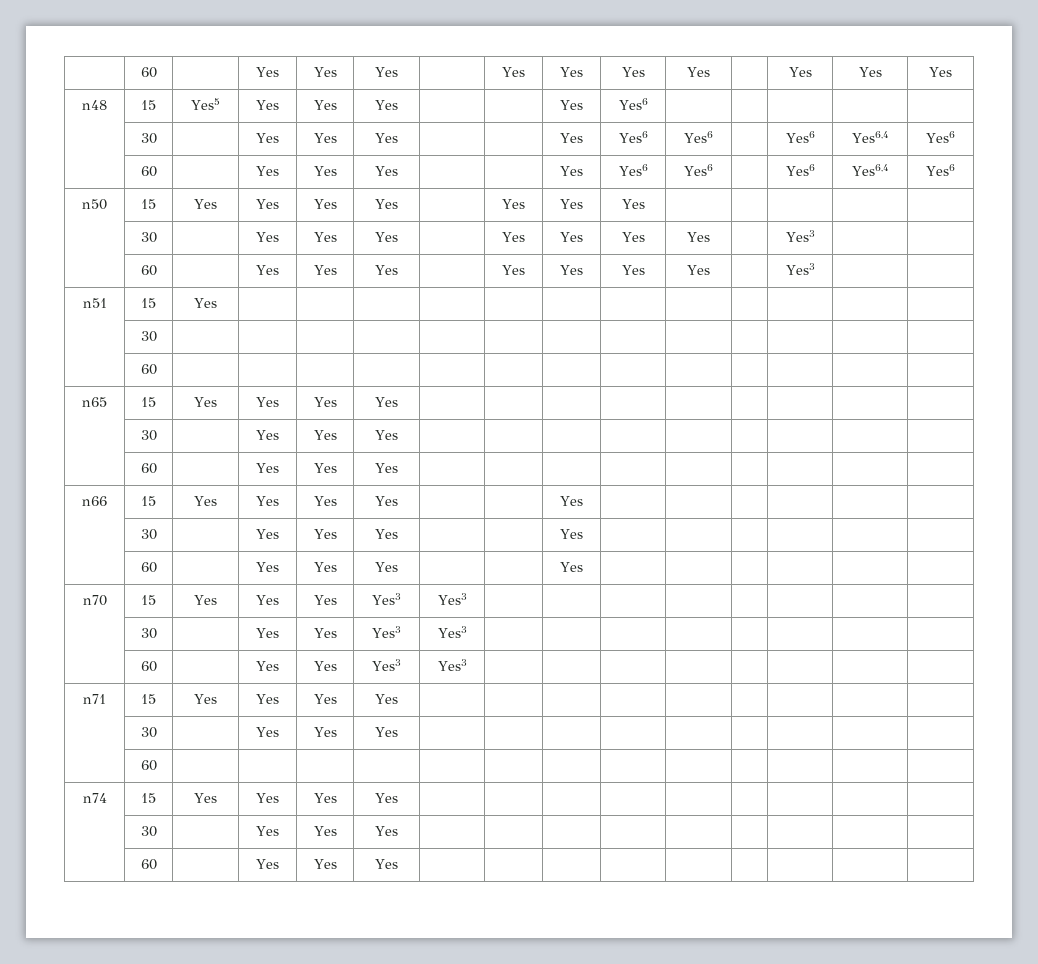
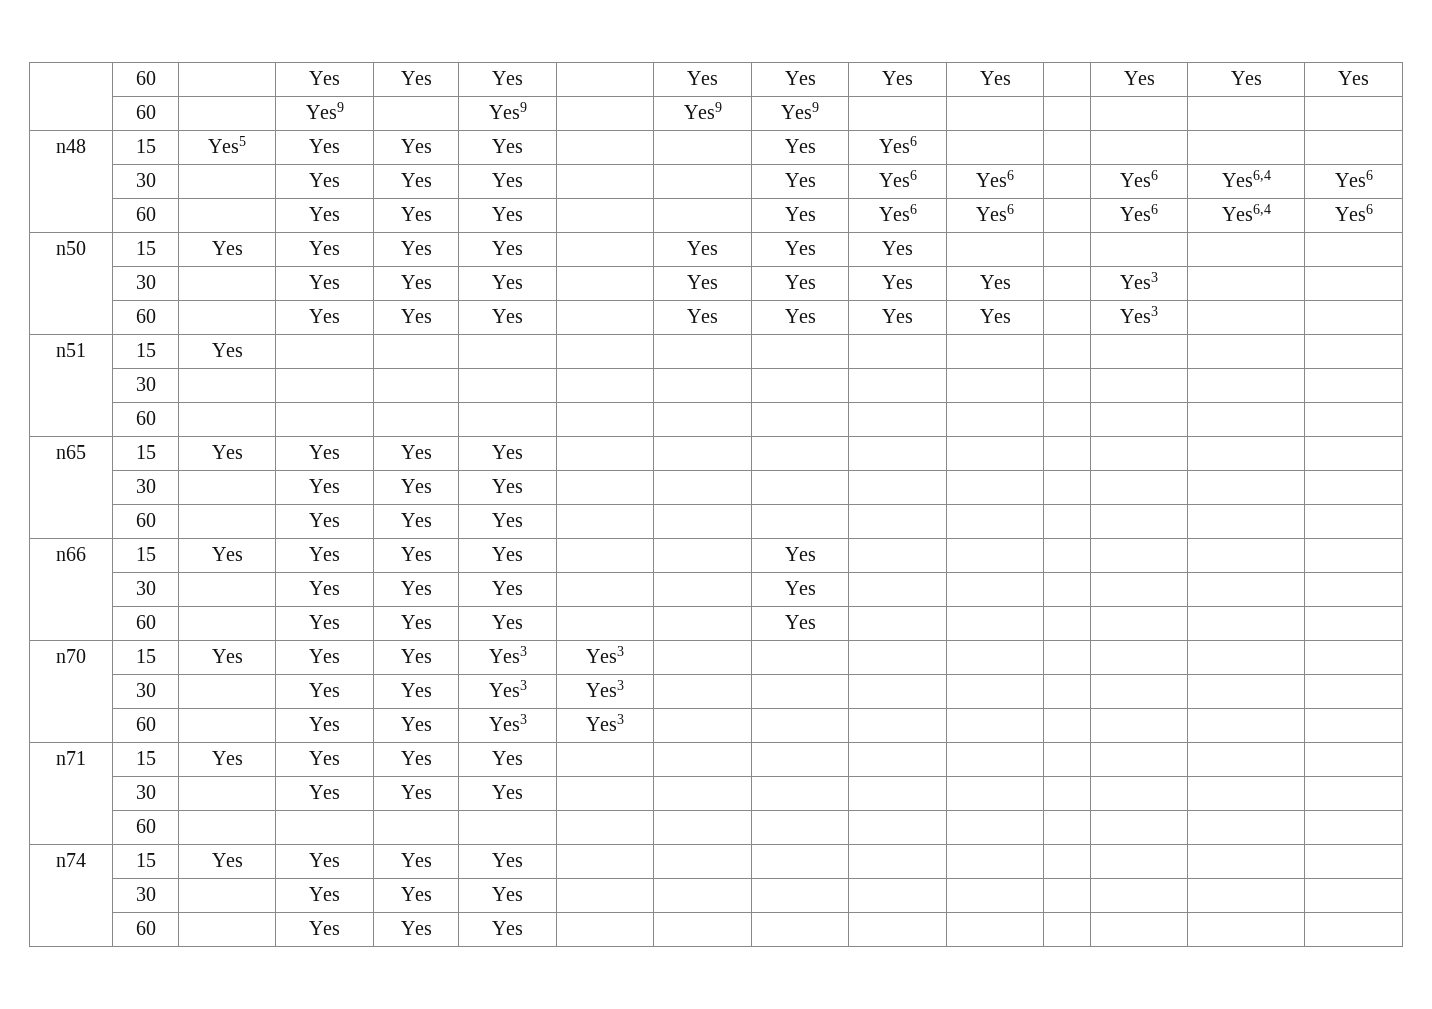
+ | 60 | | Yes9 | | Yes9 | | Yes9 | Yes9 | | | | | |

